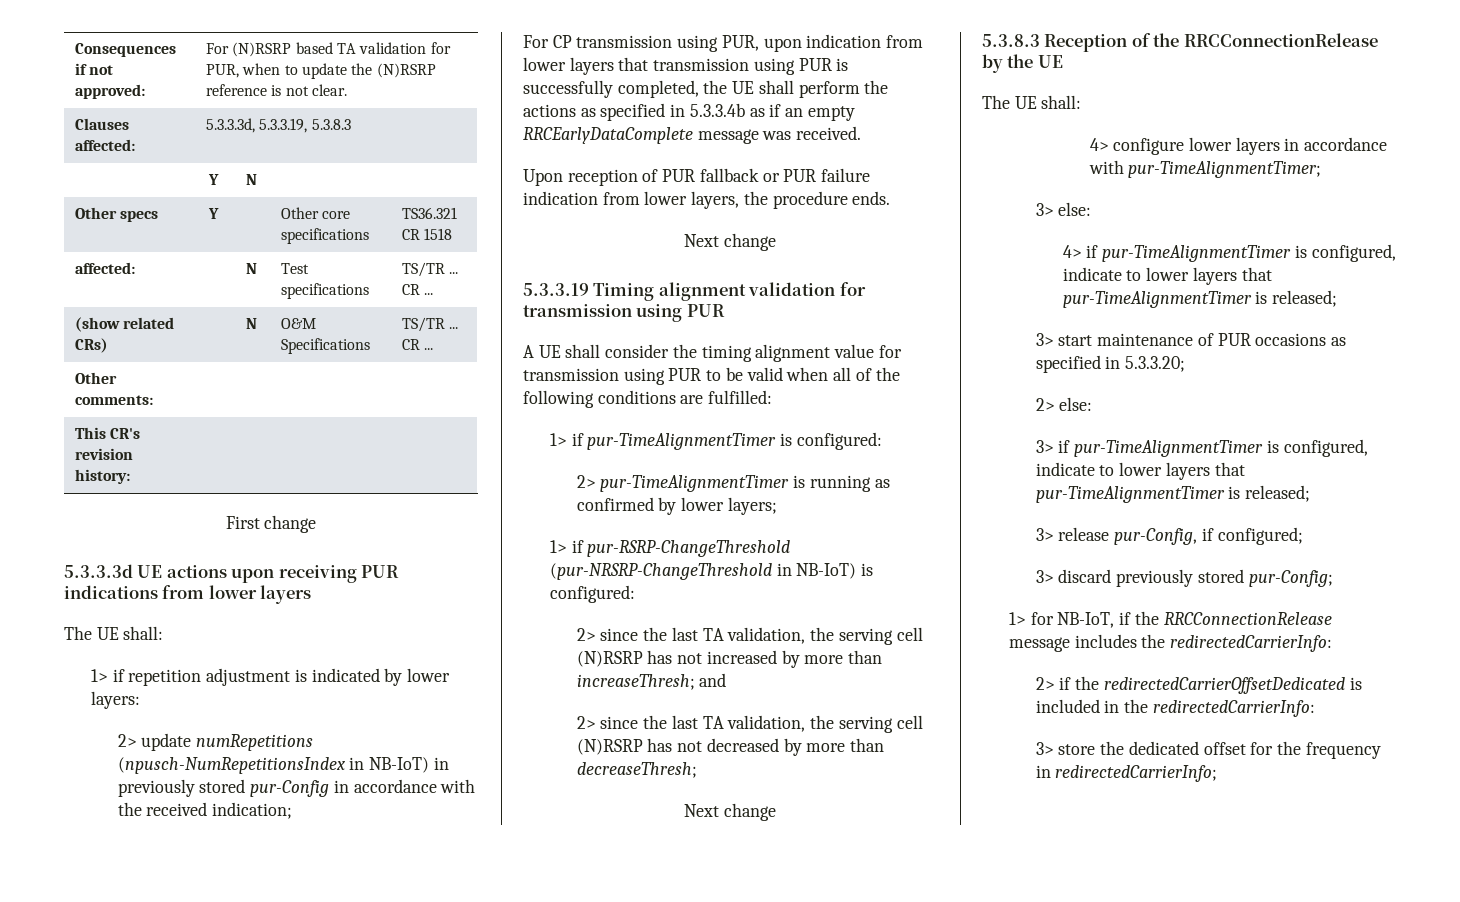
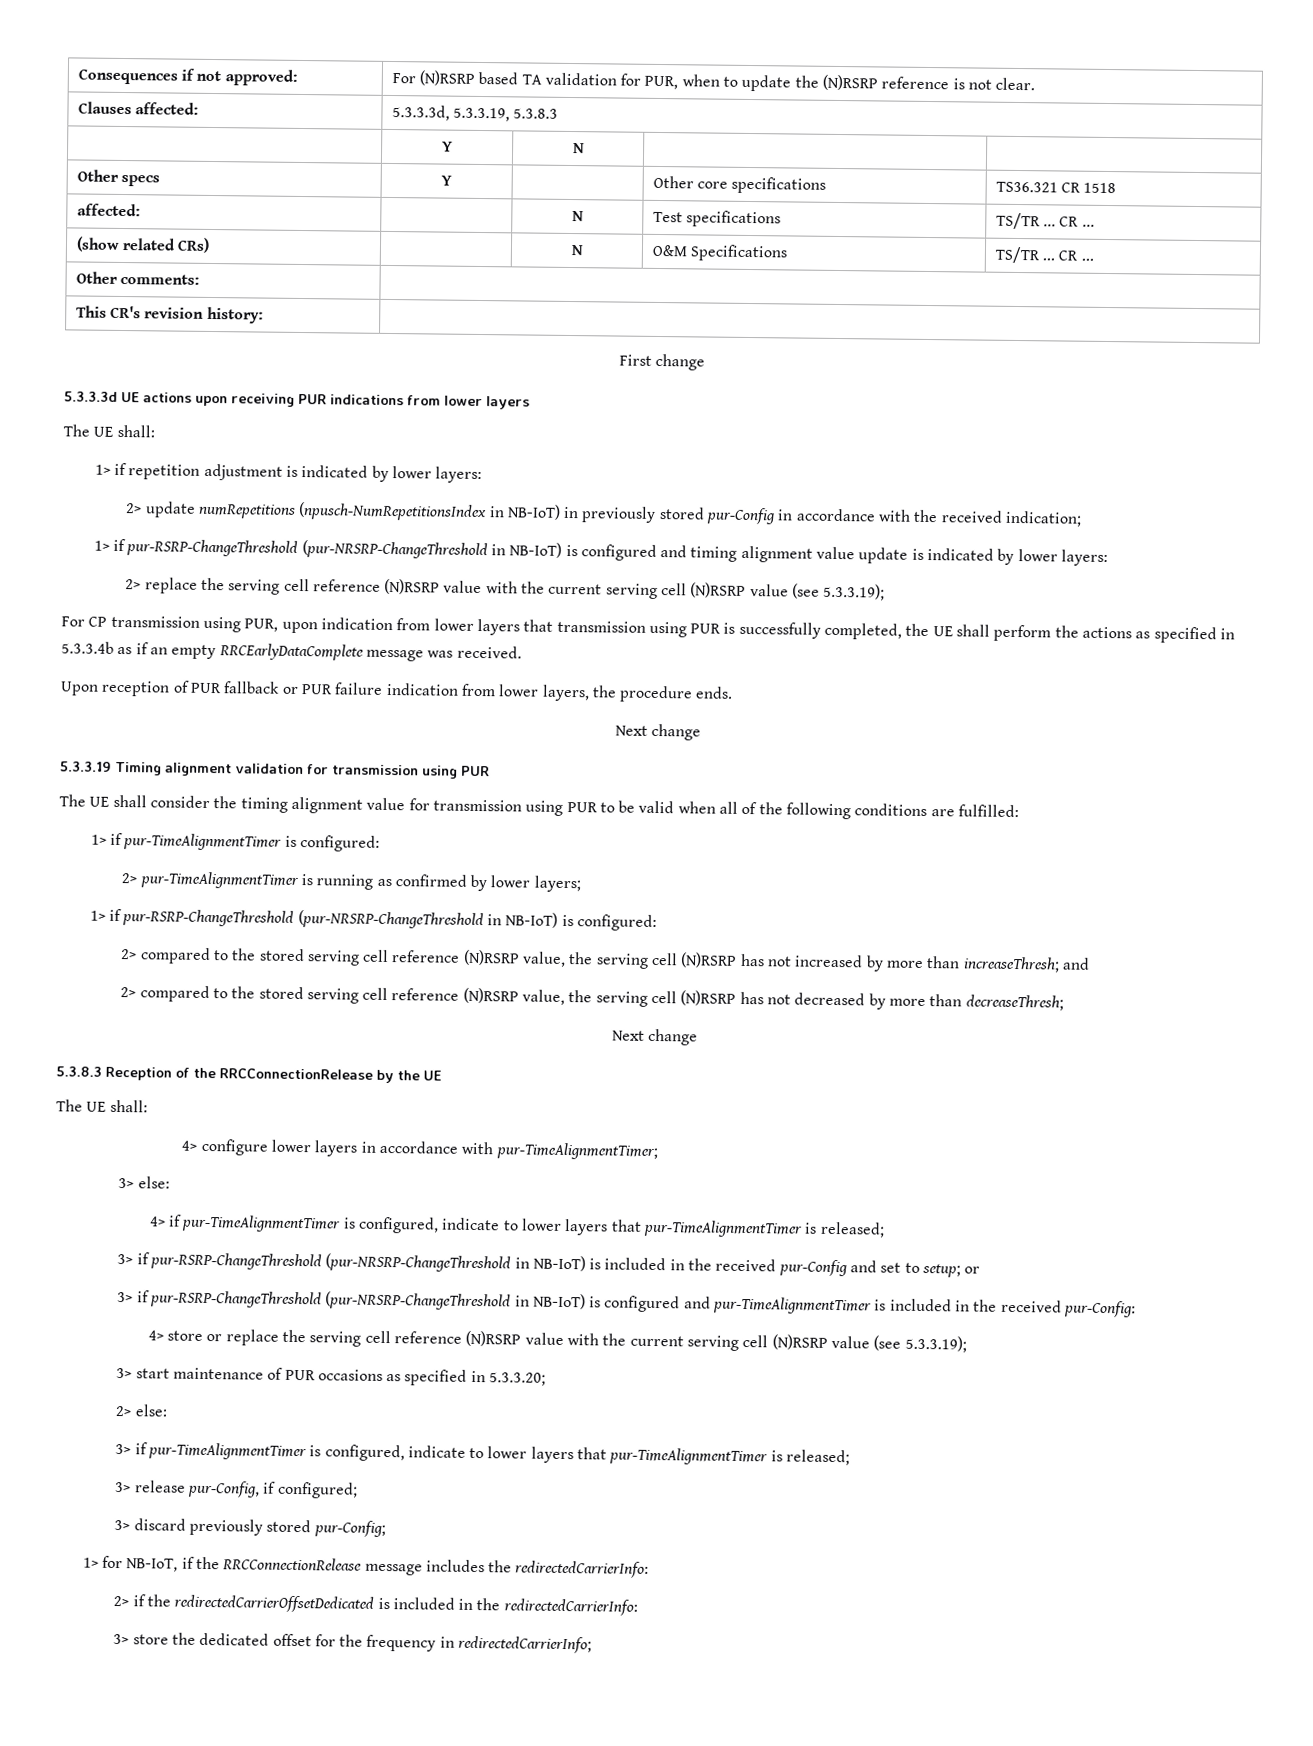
+ 1> if pur-RSRP-ChangeThreshold (pur-NRSRP-ChangeThreshold in NB-IoT) is configured and timing alignment value update is indicated by lower layers:
+ 2> replace the serving cell reference (N)RSRP value with the current serving cell (N)RSRP value (see 5.3.3.19);
- A UE shall consider the timing alignment value for transmission using PUR to be valid when all of the following conditions are fulfilled:
+ The UE shall consider the timing alignment value for transmission using PUR to be valid when all of the following conditions are fulfilled:
- 2> since the last TA validation, the serving cell (N)RSRP has not increased by more than increaseThresh; and
+ 2> compared to the stored serving cell reference (N)RSRP value, the serving cell (N)RSRP has not increased by more than increaseThresh; and
- 2> since the last TA validation, the serving cell (N)RSRP has not decreased by more than decreaseThresh;
+ 2> compared to the stored serving cell reference (N)RSRP value, the serving cell (N)RSRP has not decreased by more than decreaseThresh;
+ 3> if pur-RSRP-ChangeThreshold (pur-NRSRP-ChangeThreshold in NB-IoT) is included in the received pur-Config and set to setup; or
+ 3> if pur-RSRP-ChangeThreshold (pur-NRSRP-ChangeThreshold in NB-IoT) is configured and pur-TimeAlignmentTimer is included in the received pur-Config:
+ 4> store or replace the serving cell reference (N)RSRP value with the current serving cell (N)RSRP value (see 5.3.3.19);

